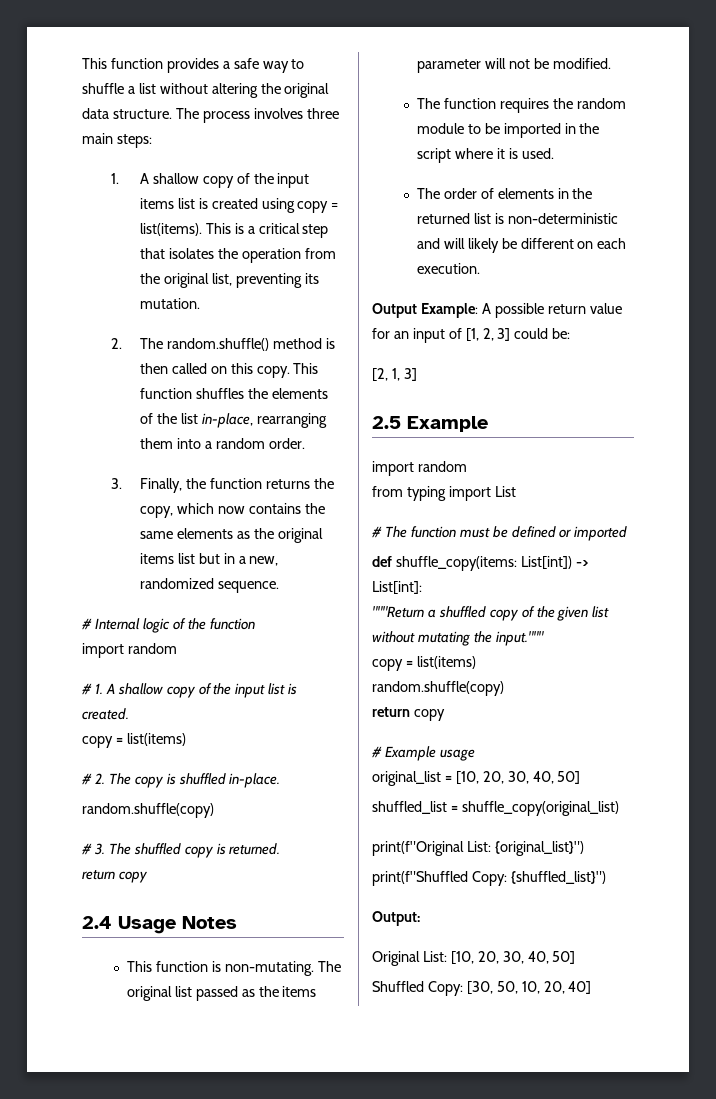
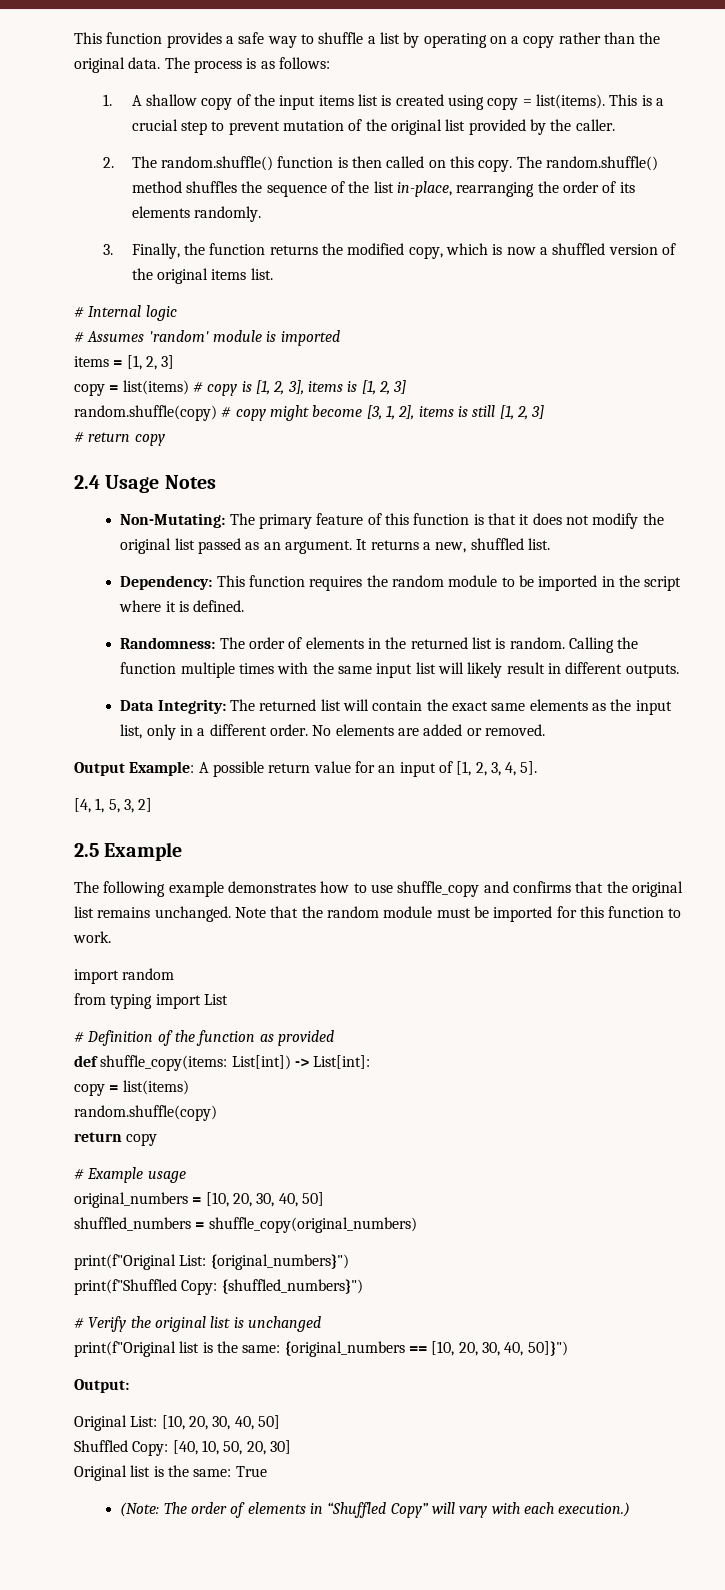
- This function provides a safe way to shuffle a list without altering the original data structure. The process involves three main steps:
+ This function provides a safe way to shuffle a list by operating on a copy rather than the original data. The process is as follows:
- This is a critical step that isolates the operation from the original list, preventing its mutation.
+ This is a crucial step to prevent mutation of the original list provided by the caller.
- 2. The random.shuffle() method is then called on this copy.
+ 2. The random.shuffle() function is then called on this copy.
- This function shuffles the elements of the list in-place, rearranging them into a random order.
+ The random.shuffle() method shuffles the sequence of the list in-place, rearranging the order of its elements randomly.
- 3. Finally, the function returns the copy, which now contains the same elements as the original items list but in a new, randomized sequence.
- # Internal logic of the function
- import random
- # 1. A shallow copy of the input list is created.
- copy = list(items)
- # 2. The copy is shuffled in-place.
- random.shuffle(copy)
- # 3. The shuffled copy is returned.
- return copy
+ 3. Finally, the function returns the modified copy, which is now a shuffled version of the original items list.
+ # Internal logic
+ # Assumes 'random' module is imported
+ items = [1, 2, 3]
+ copy = list(items) # copy is [1, 2, 3], items is [1, 2, 3]
+ random.shuffle(copy) # copy might become [3, 1, 2], items is still [1, 2, 3]
+ # return copy
- This function is non-mutating. The original list passed as the items parameter will not be modified.
- The function requires the random module to be imported in the script where it is used.
- The order of elements in the returned list is non-deterministic and will likely be different on each execution.
+ Non-Mutating: The primary feature of this function is that it does not modify the original list passed as an argument. It returns a new, shuffled list.
+ Dependency: This function requires the random module to be imported in the script where it is defined.
+ Randomness: The order of elements in the returned list is random. Calling the function multiple times with the same input list will likely result in different outputs.
+ Data Integrity: The returned list will contain the exact same elements as the input list, only in a different order. No elements are added or removed.
- Output Example: A possible return value for an input of [1, 2, 3] could be:
- [2, 1, 3]
+ Output Example: A possible return value for an input of [1, 2, 3, 4, 5].
+ [4, 1, 5, 3, 2]
  2.5 Example
+ The following example demonstrates how to use shuffle_copy and confirms that the original list remains unchanged. Note that the random module must be imported for this function to work.
- # The function must be defined or imported
+ # Definition of the function as provided
- """Return a shuffled copy of the given list without mutating the input."""
- original_list = [10, 20, 30, 40, 50]
+ original_numbers = [10, 20, 30, 40, 50]
- shuffled_list = shuffle_copy(original_list)
+ shuffled_numbers = shuffle_copy(original_numbers)
- print(f"Original List: {original_list}")
+ print(f"Original List: {original_numbers}")
- print(f"Shuffled Copy: {shuffled_list}")
+ print(f"Shuffled Copy: {shuffled_numbers}")
+ # Verify the original list is unchanged
+ print(f"Original list is the same: {original_numbers == [10, 20, 30, 40, 50]}")
- Shuffled Copy: [30, 50, 10, 20, 40]
+ Shuffled Copy: [40, 10, 50, 20, 30]
+ Original list is the same: True
+ (Note: The order of elements in “Shuffled Copy” will vary with each execution.)

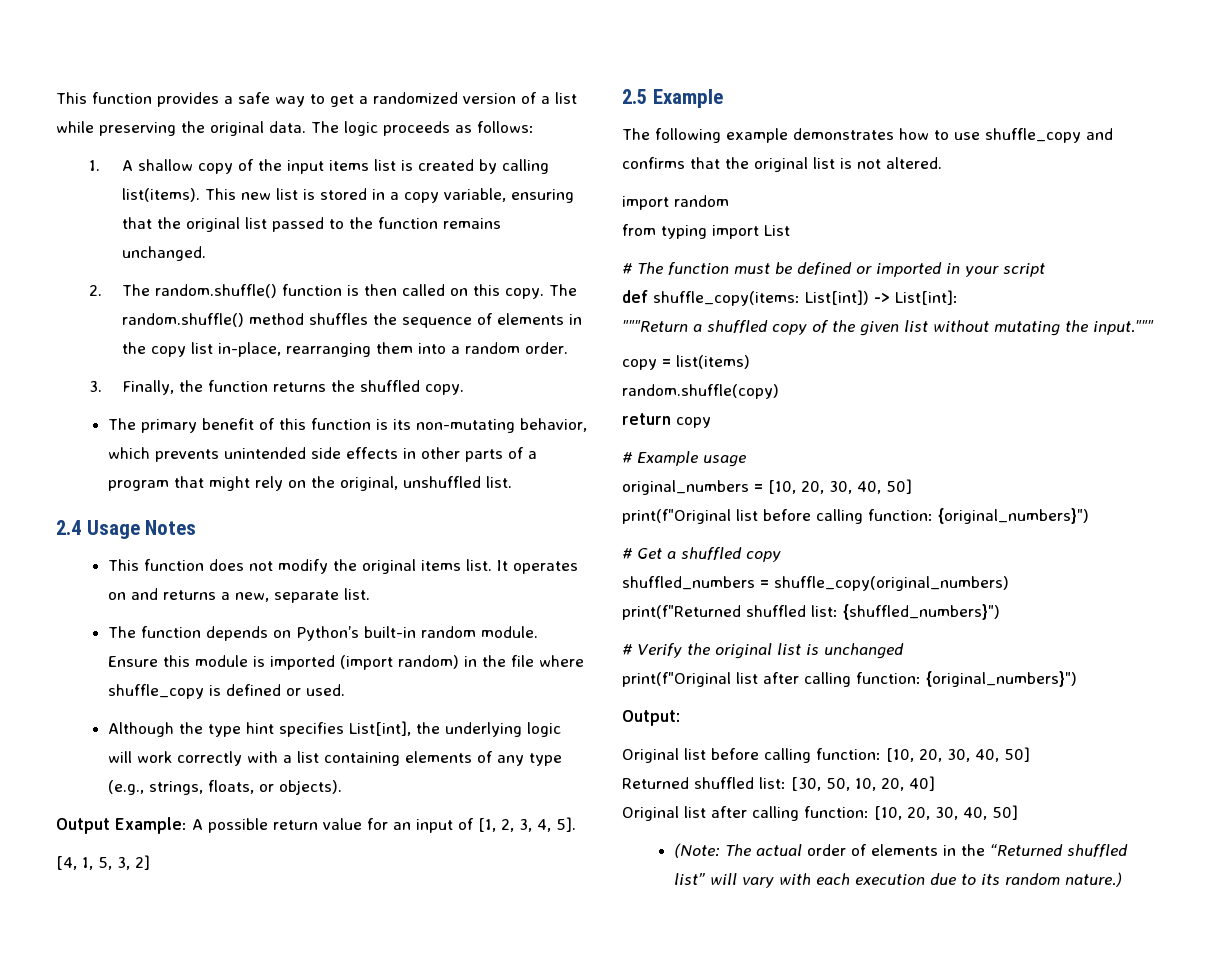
- This function provides a safe way to shuffle a list by operating on a copy rather than the original data.
+ This function provides a safe way to get a randomized version of a list while preserving the original data.
- The process is as follows:
+ The logic proceeds as follows:
- 1. A shallow copy of the input items list is created using copy = list(items). This is a crucial step to prevent mutation of the original list provided by the caller.
+ 1. A shallow copy of the input items list is created by calling list(items). This new list is stored in a copy variable, ensuring that the original list passed to the function remains unchanged.
- The random.shuffle() method shuffles the sequence of the list in-place, rearranging the order of its elements randomly.
+ The random.shuffle() method shuffles the sequence of elements in the copy list in-place, rearranging them into a random order.
- 3. Finally, the function returns the modified copy, which is now a shuffled version of the original items list.
- # Internal logic
- # Assumes 'random' module is imported
- items = [1, 2, 3]
- copy = list(items) # copy is [1, 2, 3], items is [1, 2, 3]
- random.shuffle(copy) # copy might become [3, 1, 2], items is still [1, 2, 3]
- # return copy
+ 3. Finally, the function returns the shuffled copy.
+ The primary benefit of this function is its non-mutating behavior, which prevents unintended side effects in other parts of a program that might rely on the original, unshuffled list.
  2.4 Usage Notes
- Non-Mutating: The primary feature of this function is that it does not modify the original list passed as an argument. It returns a new, shuffled list.
- Dependency: This function requires the random module to be imported in the script where it is defined.
- Randomness: The order of elements in the returned list is random. Calling the function multiple times with the same input list will likely result in different outputs.
- Data Integrity: The returned list will contain the exact same elements as the input list, only in a different order. No elements are added or removed.
+ This function does not modify the original items list. It operates on and returns a new, separate list.
+ The function depends on Python’s built-in random module. Ensure this module is imported (import random) in the file where shuffle_copy is defined or used.
+ Although the type hint specifies List[int], the underlying logic will work correctly with a list containing elements of any type (e.g., strings, floats, or objects).
- The following example demonstrates how to use shuffle_copy and confirms that the original list remains unchanged. Note that the random module must be imported for this function to work.
+ The following example demonstrates how to use shuffle_copy and confirms that the original list is not altered.
- # Definition of the function as provided
+ # The function must be defined or imported in your script
+ """Return a shuffled copy of the given list without mutating the input."""
+ print(f"Original list before calling function: {original_numbers}")
+ # Get a shuffled copy
  shuffled_numbers = shuffle_copy(original_numbers)
- print(f"Original List: {original_numbers}")
- print(f"Shuffled Copy: {shuffled_numbers}")
+ print(f"Returned shuffled list: {shuffled_numbers}")
- print(f"Original list is the same: {original_numbers == [10, 20, 30, 40, 50]}")
+ print(f"Original list after calling function: {original_numbers}")
  Output:
- Original List: [10, 20, 30, 40, 50]
- Shuffled Copy: [40, 10, 50, 20, 30]
- Original list is the same: True
+ Original list before calling function: [10, 20, 30, 40, 50]
+ Returned shuffled list: [30, 50, 10, 20, 40]
+ Original list after calling function: [10, 20, 30, 40, 50]
- (Note: The order of elements in “Shuffled Copy” will vary with each execution.)
+ (Note: The actual order of elements in the “Returned shuffled list” will vary with each execution due to its random nature.)

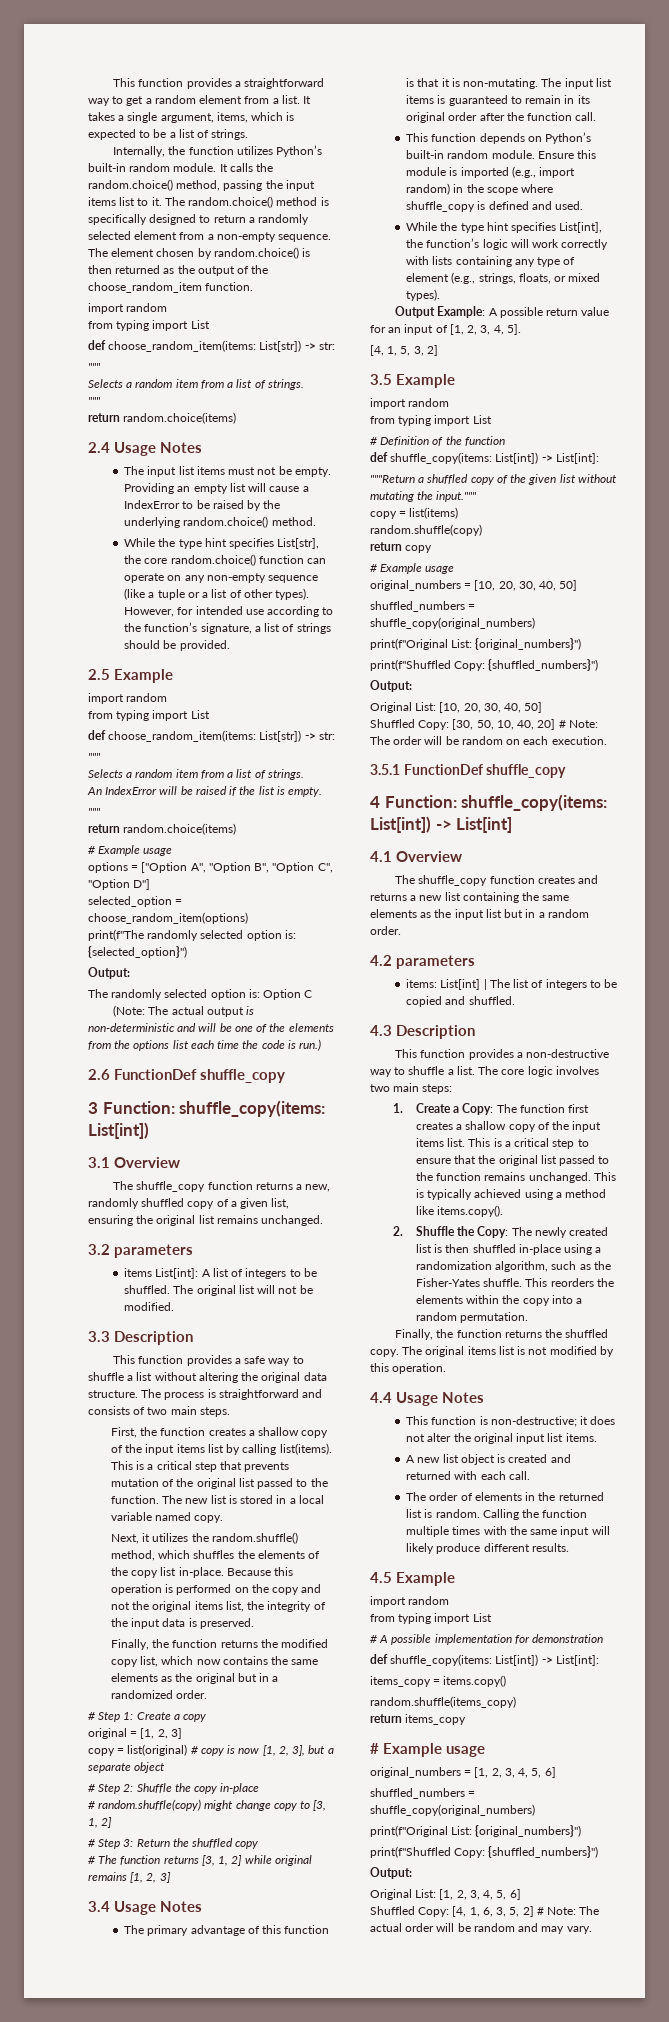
- This function provides a safe way to get a randomized version of a list while preserving the original data. The logic proceeds as follows:
- 1. A shallow copy of the input items list is created by calling list(items).
+ This function provides a straightforward way to get a random element from a list. It takes a single argument, items, which is expected to be a list of strings.
+ Internally, the function utilizes Python’s built-in random module. It calls the random.choice() method, passing the input items list to it. The random.choice() method is specifically designed to return a randomly selected element from a non-empty sequence. The element chosen by random.choice() is then returned as the output of the choose_random_item function.
+ import random
+ from typing import List
+ def choose_random_item(items: List[str]) -> str:
+ """
+ Selects a random item from a list of strings.
+ """
+ return random.choice(items)
+ 2.4 Usage Notes
+ The input list items must not be empty. Providing an empty list will cause a IndexError to be raised by the underlying random.choice() method.
+ While the type hint specifies List[str], the core random.choice() function can operate on any non-empty sequence (like a tuple or a list of other types). However, for intended use according to the function’s signature, a list of strings should be provided.
+ 2.5 Example
+ import random
+ from typing import List
+ def choose_random_item(items: List[str]) -> str:
+ """
+ Selects a random item from a list of strings.
+ An IndexError will be raised if the list is empty.
+ """
+ return random.choice(items)
+ # Example usage
+ options = ["Option A", "Option B", "Option C", "Option D"]
+ selected_option = choose_random_item(options)
+ print(f"The randomly selected option is: {selected_option}")
+ Output:
+ The randomly selected option is: Option C
+ (Note: The actual output is non-deterministic and will be one of the elements from the options list each time the code is run.)
+ 2.6 FunctionDef shuffle_copy
+ 3 Function: shuffle_copy(items: List[int])
+ 3.1 Overview
+ The shuffle_copy function returns a new, randomly shuffled copy of a given list, ensuring the original list remains unchanged.
+ 3.2 parameters
+ items List[int]: A list of integers to be shuffled. The original list will not be modified.
+ 3.3 Description
+ This function provides a safe way to shuffle a list without altering the original data structure. The process is straightforward and consists of two main steps.
+ First, the function creates a shallow copy of the input items list by calling list(items).
- This new list is stored in a copy variable, ensuring that the original list passed to the function remains unchanged.
- 2. The random.shuffle() function is then called on this copy. The random.shuffle() method shuffles the sequence of elements in the copy list in-place, rearranging them into a random order.
- 3. Finally, the function returns the shuffled copy.
+ This is a critical step that prevents mutation of the original list passed to the function. The new list is stored in a local variable named copy.
+ Next, it utilizes the random.shuffle() method, which shuffles the elements of the copy list in-place. Because this operation is performed on the copy and not the original items list, the integrity of the input data is preserved.
+ Finally, the function returns the modified copy list, which now contains the same elements as the original but in a randomized order.
+ # Step 1: Create a copy
+ original = [1, 2, 3]
+ copy = list(original) # copy is now [1, 2, 3], but a separate object
+ # Step 2: Shuffle the copy in-place
+ # random.shuffle(copy) might change copy to [3, 1, 2]
+ # Step 3: Return the shuffled copy
+ # The function returns [3, 1, 2] while original remains [1, 2, 3]
+ 3.4 Usage Notes
- The primary benefit of this function is its non-mutating behavior, which prevents unintended side effects in other parts of a program that might rely on the original, unshuffled list.
- 2.4 Usage Notes
- This function does not modify the original items list. It operates on and returns a new, separate list.
- The function depends on Python’s built-in random module.
+ The primary advantage of this function is that it is non-mutating. The input list items is guaranteed to remain in its original order after the function call.
+ This function depends on Python’s built-in random module.
- Ensure this module is imported (import random) in the file where shuffle_copy is defined or used.
+ Ensure this module is imported (e.g., import random) in the scope where shuffle_copy is defined and used.
- Although the type hint specifies List[int], the underlying logic will work correctly with a list containing elements of any type (e.g., strings, floats, or objects).
+ While the type hint specifies List[int], the function’s logic will work correctly with lists containing any type of element (e.g., strings, floats, or mixed types).
- 2.5 Example
- The following example demonstrates how to use shuffle_copy and confirms that the original list is not altered.
+ 3.5 Example
  import random
  from typing import List
- # The function must be defined or imported in your script
+ # Definition of the function
  original_numbers = [10, 20, 30, 40, 50]
- print(f"Original list before calling function: {original_numbers}")
- # Get a shuffled copy
  shuffled_numbers = shuffle_copy(original_numbers)
- print(f"Returned shuffled list: {shuffled_numbers}")
- # Verify the original list is unchanged
- print(f"Original list after calling function: {original_numbers}")
+ print(f"Original List: {original_numbers}")
+ print(f"Shuffled Copy: {shuffled_numbers}")
  Output:
- Original list before calling function: [10, 20, 30, 40, 50]
- Returned shuffled list: [30, 50, 10, 20, 40]
- Original list after calling function: [10, 20, 30, 40, 50]
- (Note: The actual order of elements in the “Returned shuffled list” will vary with each execution due to its random nature.)
+ Original List: [10, 20, 30, 40, 50]
+ Shuffled Copy: [30, 50, 10, 40, 20] # Note: The order will be random on each execution.
+ 3.5.1 FunctionDef shuffle_copy
+ 4 Function: shuffle_copy(items: List[int]) -> List[int]
+ 4.1 Overview
+ The shuffle_copy function creates and returns a new list containing the same elements as the input list but in a random order.
+ 4.2 parameters
+ items: List[int] | The list of integers to be copied and shuffled.
+ 4.3 Description
+ This function provides a non-destructive way to shuffle a list. The core logic involves two main steps:
+ 1. Create a Copy: The function first creates a shallow copy of the input items list. This is a critical step to ensure that the original list passed to the function remains unchanged. This is typically achieved using a method like items.copy().
+ 2. Shuffle the Copy: The newly created list is then shuffled in-place using a randomization algorithm, such as the Fisher-Yates shuffle. This reorders the elements within the copy into a random permutation.
+ Finally, the function returns the shuffled copy. The original items list is not modified by this operation.
+ 4.4 Usage Notes
+ This function is non-destructive; it does not alter the original input list items.
+ A new list object is created and returned with each call.
+ The order of elements in the returned list is random. Calling the function multiple times with the same input will likely produce different results.
+ 4.5 Example
+ import random
+ from typing import List
+ # A possible implementation for demonstration
+ def shuffle_copy(items: List[int]) -> List[int]:
+ items_copy = items.copy()
+ random.shuffle(items_copy)
+ return items_copy
+ # Example usage
+ original_numbers = [1, 2, 3, 4, 5, 6]
+ shuffled_numbers = shuffle_copy(original_numbers)
+ print(f"Original List: {original_numbers}")
+ print(f"Shuffled Copy: {shuffled_numbers}")
+ Output:
+ Original List: [1, 2, 3, 4, 5, 6]
+ Shuffled Copy: [4, 1, 6, 3, 5, 2] # Note: The actual order will be random and may vary.

